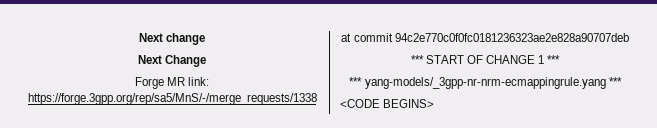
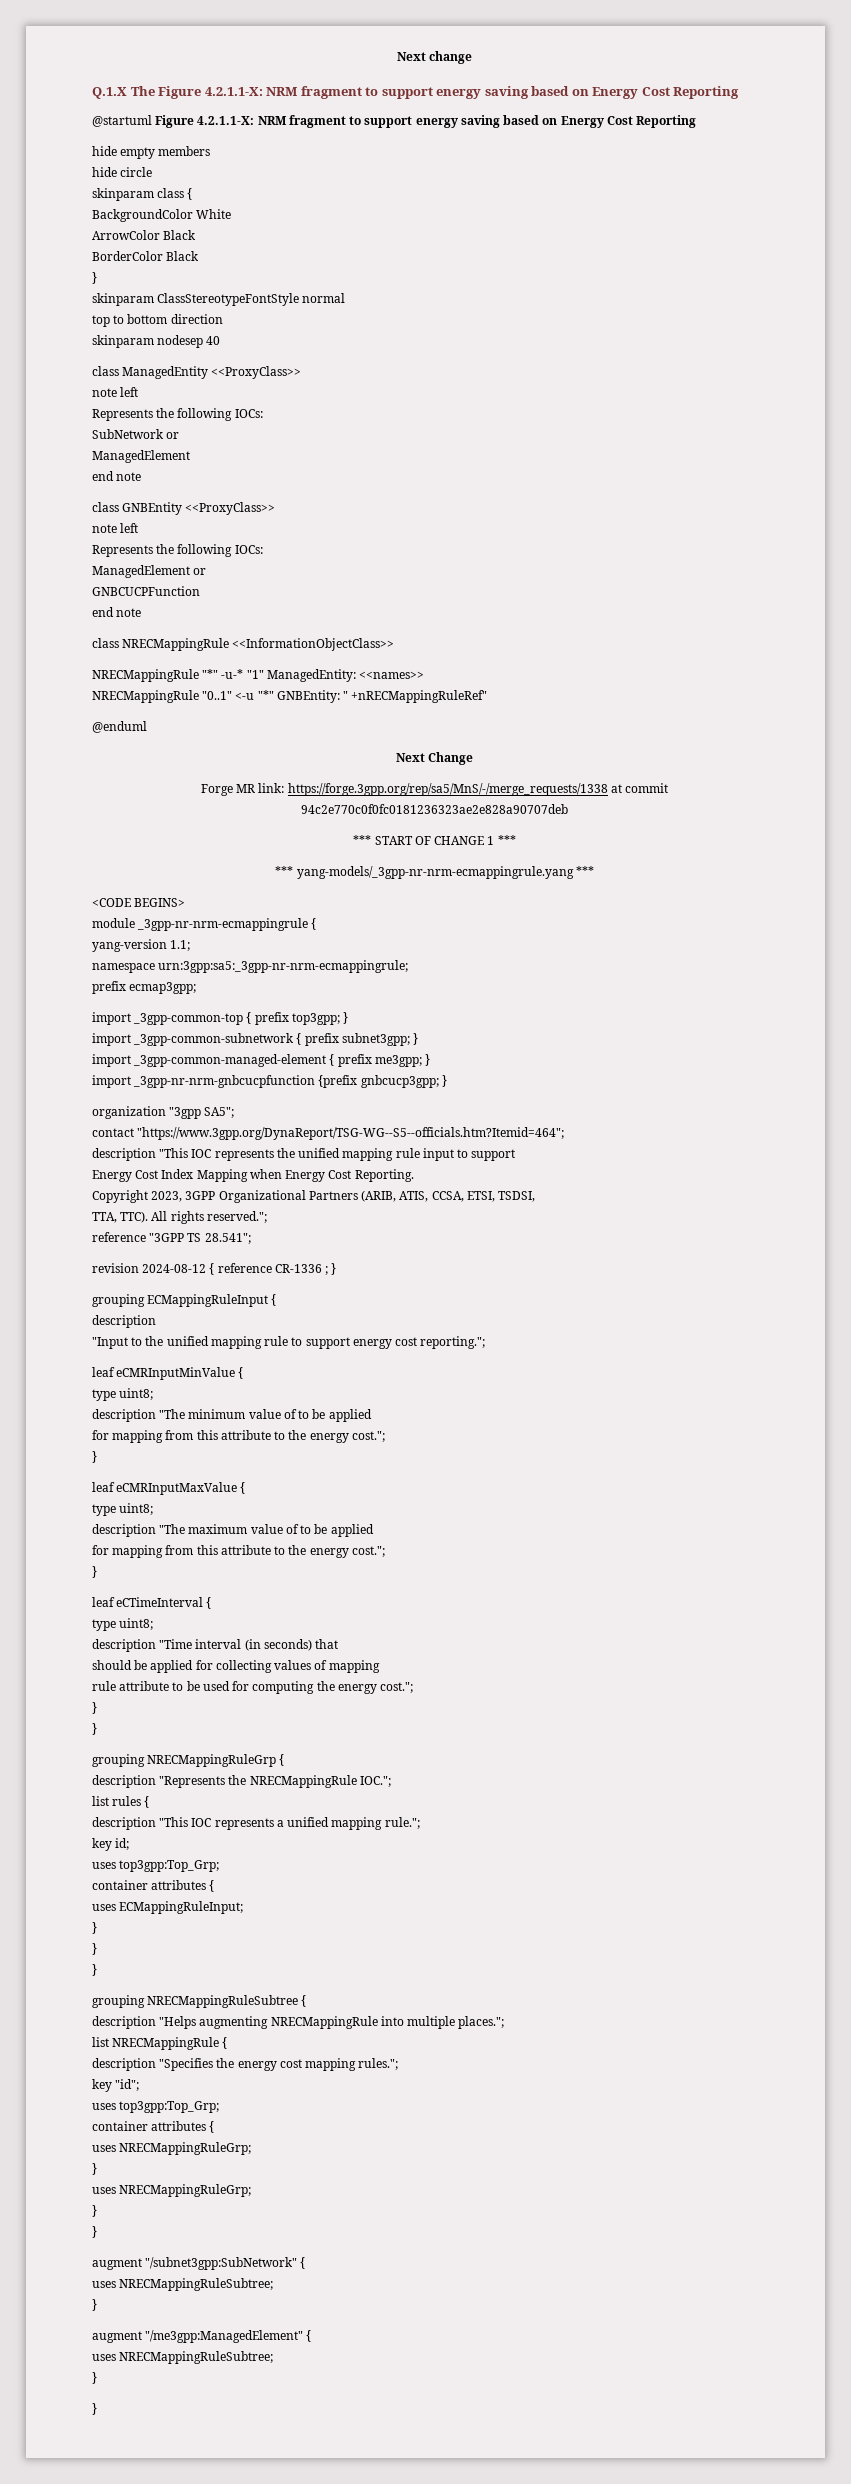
+ Q.1.X The Figure 4.2.1.1-X: NRM fragment to support energy saving based on Energy Cost Reporting
+ @startuml Figure 4.2.1.1-X: NRM fragment to support energy saving based on Energy Cost Reporting
+ hide empty members
+ hide circle
+ skinparam class {
+ BackgroundColor White
+ ArrowColor Black
+ BorderColor Black
+ }
+ skinparam ClassStereotypeFontStyle normal
+ top to bottom direction
+ skinparam nodesep 40
+ class ManagedEntity <<ProxyClass>>
+ note left
+ Represents the following IOCs:
+ SubNetwork or
+ ManagedElement
+ end note
+ class GNBEntity <<ProxyClass>>
+ note left
+ Represents the following IOCs:
+ ManagedElement or
+ GNBCUCPFunction
+ end note
+ class NRECMappingRule <<InformationObjectClass>>
+ NRECMappingRule "*" -u-* "1" ManagedEntity: <<names>>
+ NRECMappingRule "0..1" <-u "*" GNBEntity: " +nRECMappingRuleRef"
+ @enduml
+ module _3gpp-nr-nrm-ecmappingrule {
+ yang-version 1.1;
+ namespace urn:3gpp:sa5:_3gpp-nr-nrm-ecmappingrule;
+ prefix ecmap3gpp;
+ import _3gpp-common-top { prefix top3gpp; }
+ import _3gpp-common-subnetwork { prefix subnet3gpp; }
+ import _3gpp-common-managed-element { prefix me3gpp; }
+ import _3gpp-nr-nrm-gnbcucpfunction {prefix gnbcucp3gpp; }
+ organization "3gpp SA5";
+ contact "https://www.3gpp.org/DynaReport/TSG-WG--S5--officials.htm?Itemid=464";
+ description "This IOC represents the unified mapping rule input to support
+ Energy Cost Index Mapping when Energy Cost Reporting.
+ Copyright 2023, 3GPP Organizational Partners (ARIB, ATIS, CCSA, ETSI, TSDSI,
+ TTA, TTC). All rights reserved.";
+ reference "3GPP TS 28.541";
+ revision 2024-08-12 { reference CR-1336 ; }
+ grouping ECMappingRuleInput {
+ description
+ "Input to the unified mapping rule to support energy cost reporting.";
+ leaf eCMRInputMinValue {
+ type uint8;
+ description "The minimum value of to be applied
+ for mapping from this attribute to the energy cost.";
+ }
+ leaf eCMRInputMaxValue {
+ type uint8;
+ description "The maximum value of to be applied
+ for mapping from this attribute to the energy cost.";
+ }
+ leaf eCTimeInterval {
+ type uint8;
+ description "Time interval (in seconds) that
+ should be applied for collecting values of mapping
+ rule attribute to be used for computing the energy cost.";
+ }
+ }
+ grouping NRECMappingRuleGrp {
+ description "Represents the NRECMappingRule IOC.";
+ list rules {
+ description "This IOC represents a unified mapping rule.";
+ key id;
+ uses top3gpp:Top_Grp;
+ container attributes {
+ uses ECMappingRuleInput;
+ }
+ }
+ }
+ grouping NRECMappingRuleSubtree {
+ description "Helps augmenting NRECMappingRule into multiple places.";
+ list NRECMappingRule {
+ description "Specifies the energy cost mapping rules.";
+ key "id";
+ uses top3gpp:Top_Grp;
+ container attributes {
+ uses NRECMappingRuleGrp;
+ }
+ uses NRECMappingRuleGrp;
+ }
+ }
+ augment "/subnet3gpp:SubNetwork" {
+ uses NRECMappingRuleSubtree;
+ }
+ augment "/me3gpp:ManagedElement" {
+ uses NRECMappingRuleSubtree;
+ }
+ }

